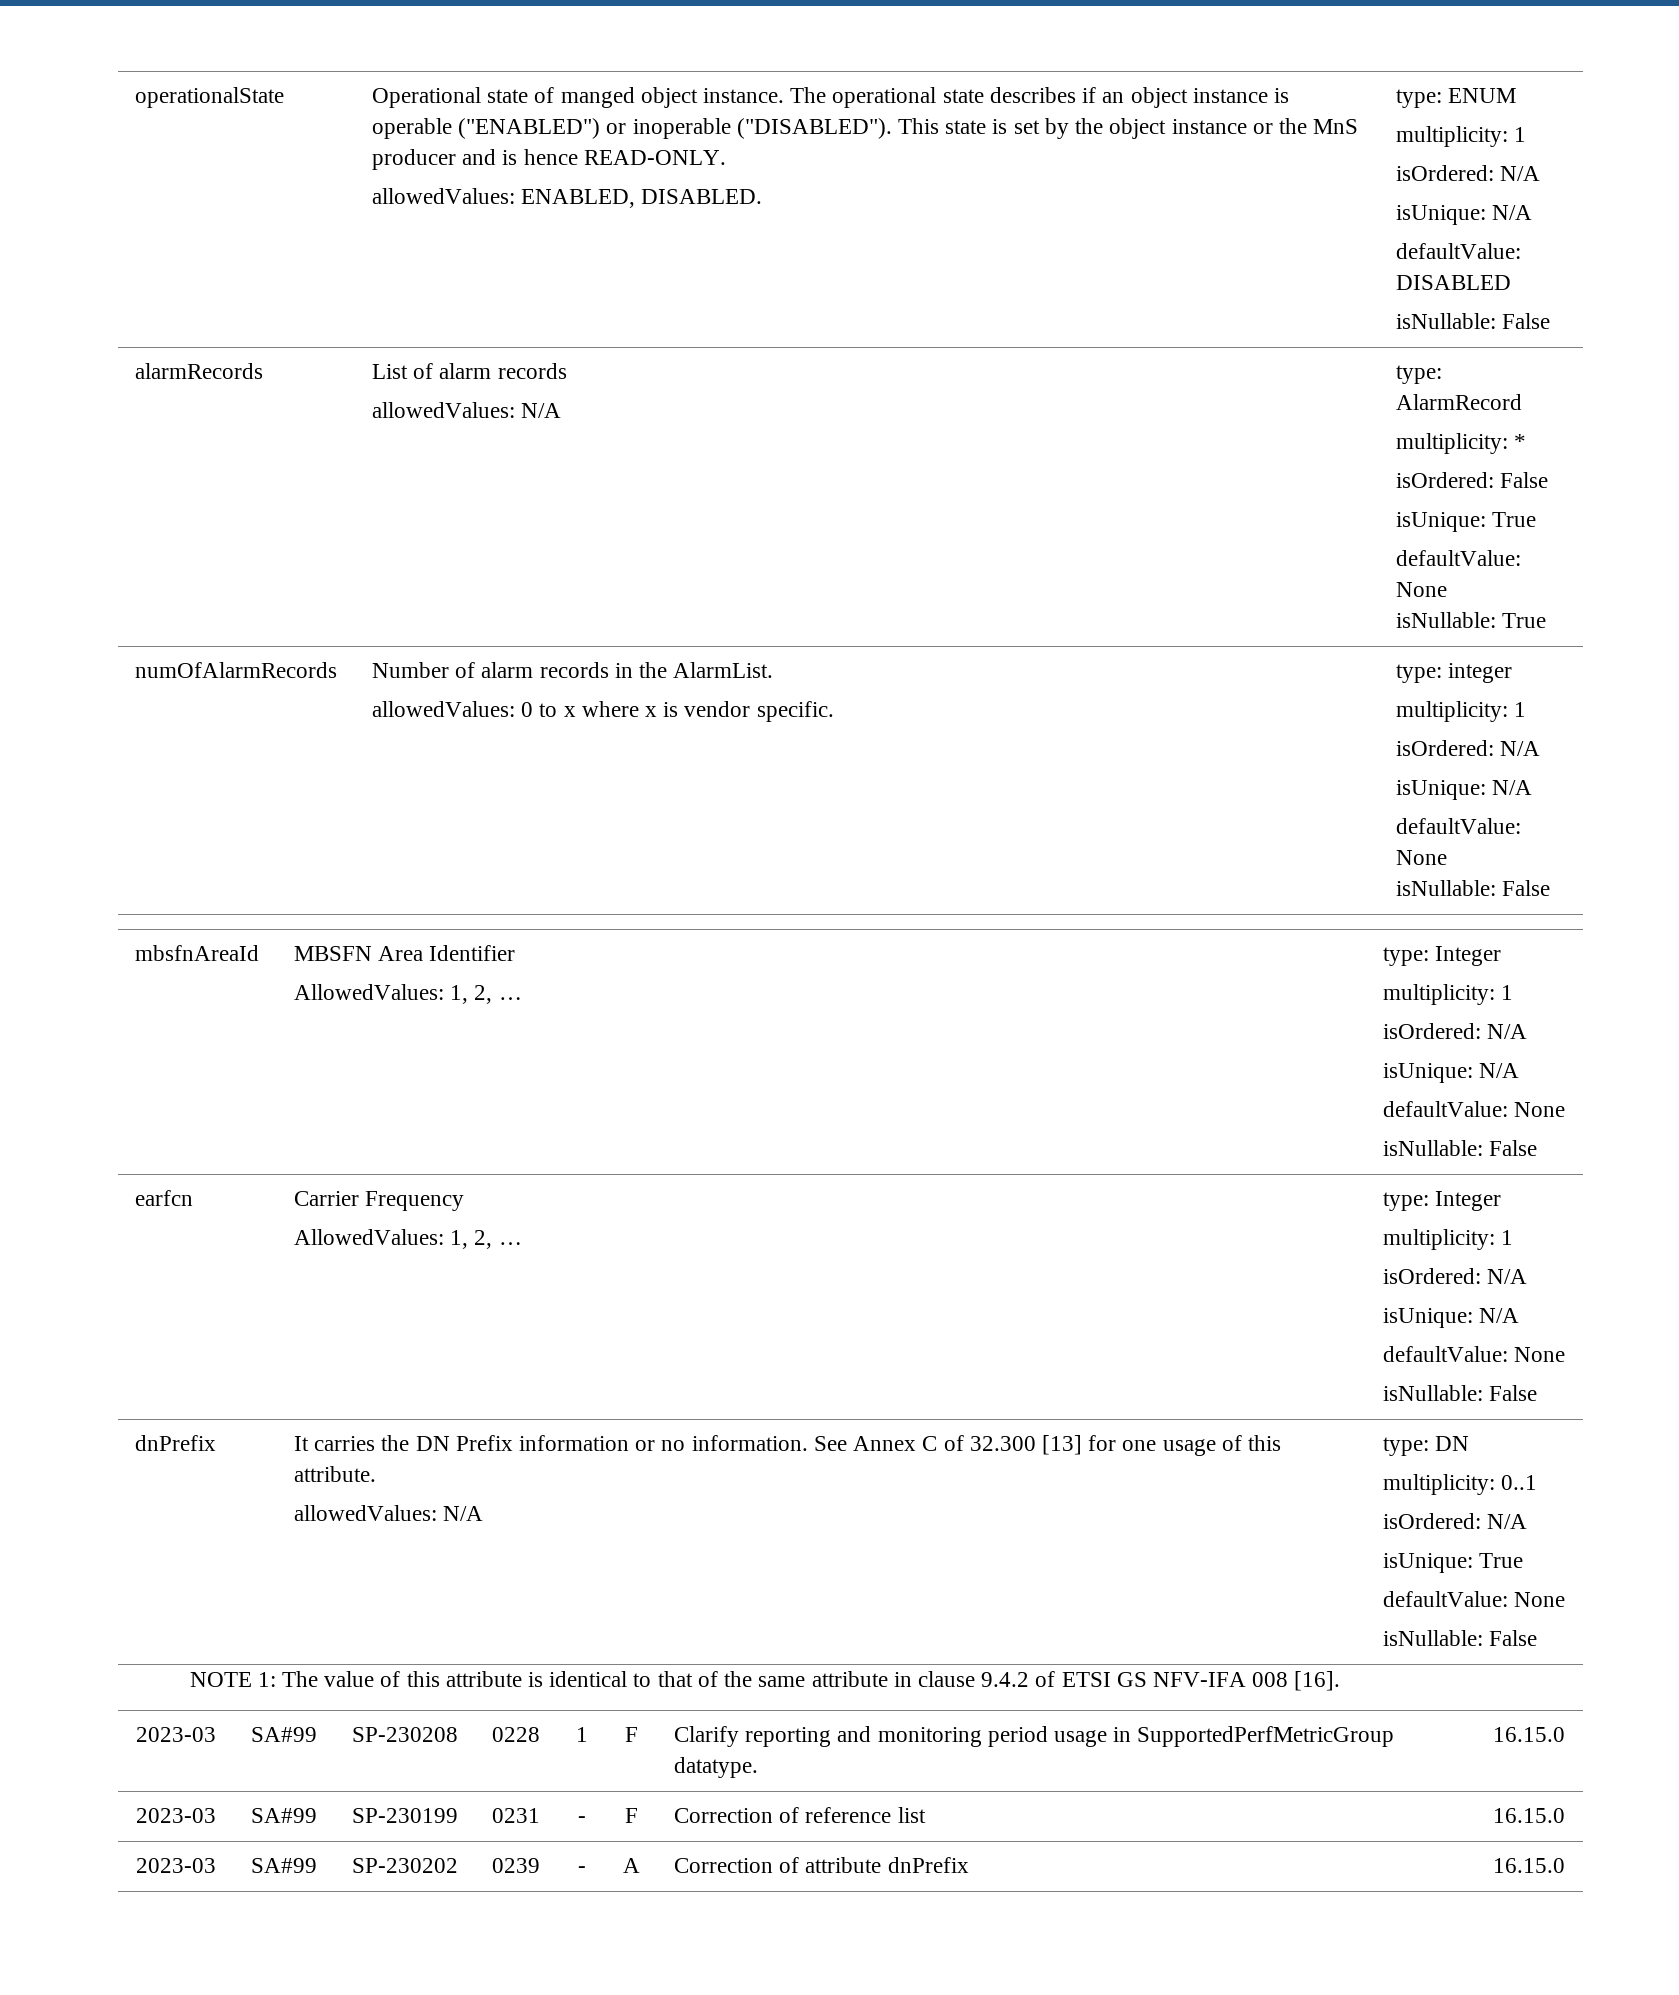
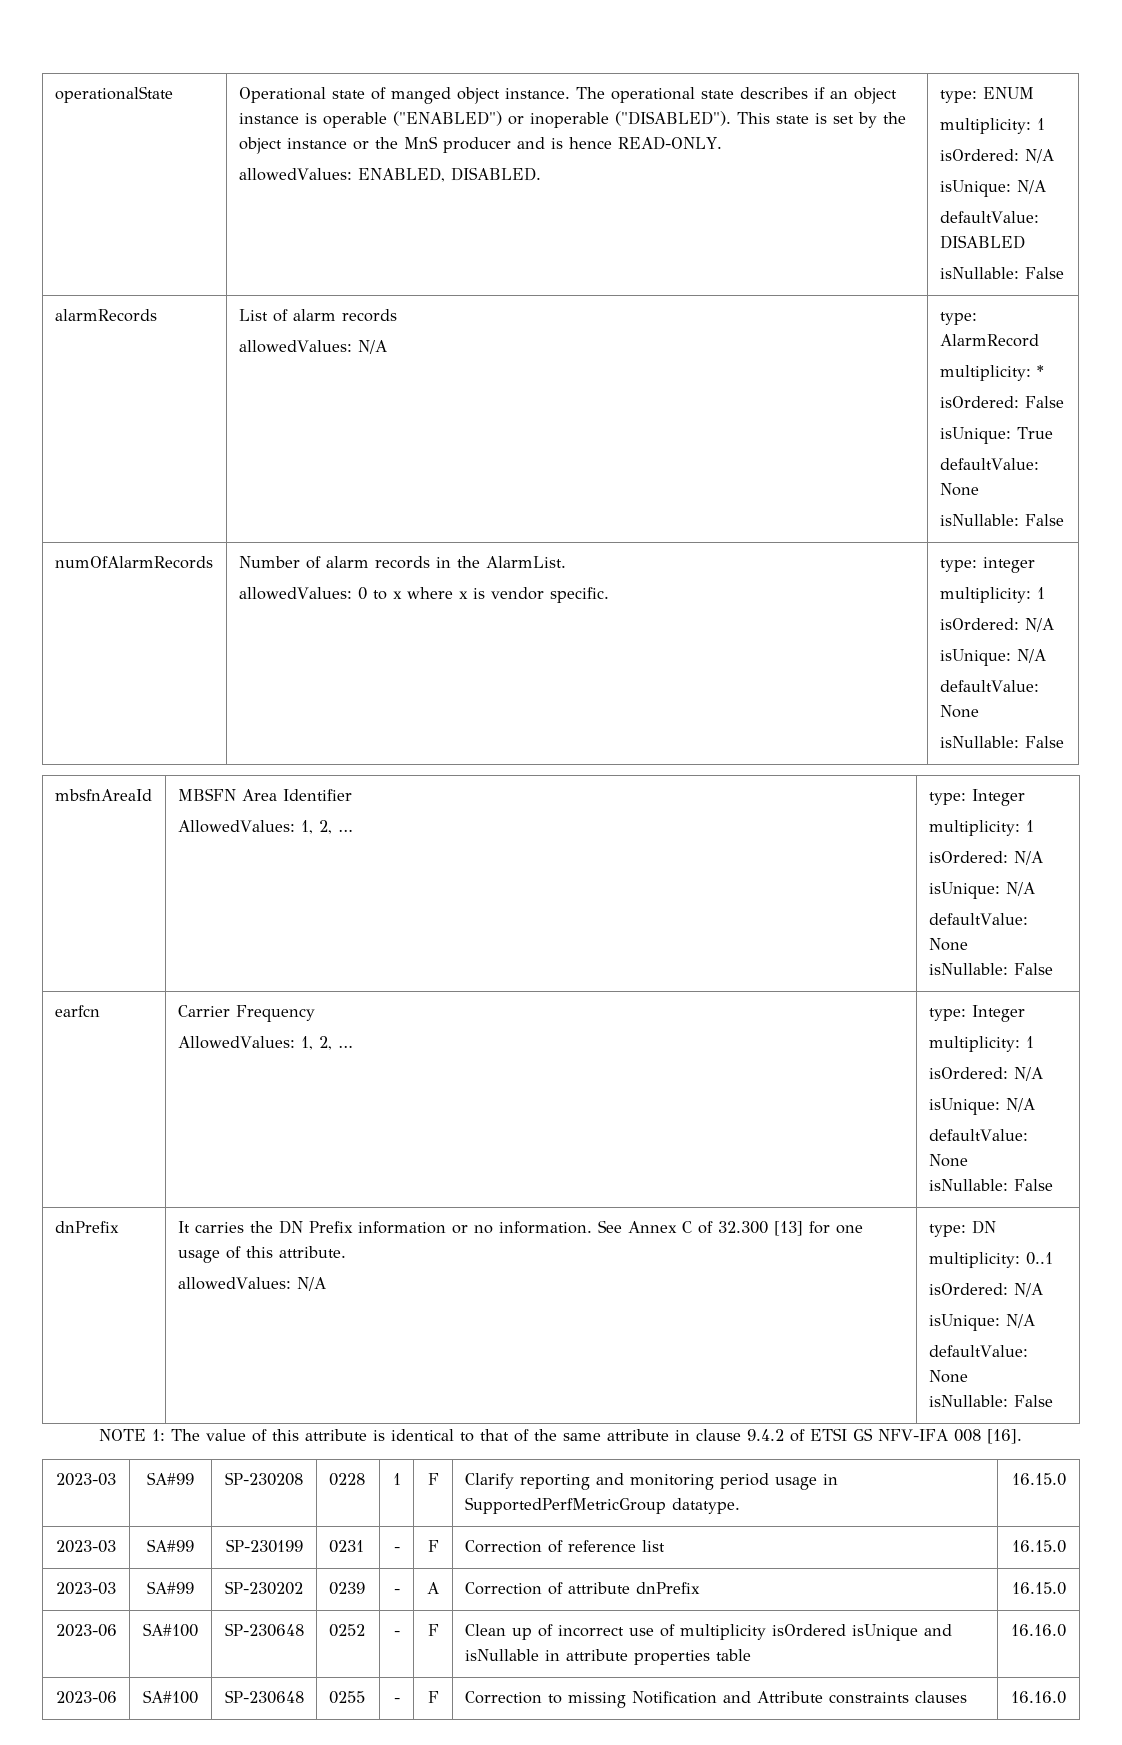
  alarmRecords | List of alarm records
  allowedValues: N/A | type: AlarmRecord
  multiplicity: *
  isOrdered: False
  isUnique: True
  defaultValue: None
- isNullable: True
+ isNullable: False
  dnPrefix | It carries the DN Prefix information or no information. See Annex C of 32.300 [13] for one usage of this attribute.
  allowedValues: N/A | type: DN
  multiplicity: 0..1
  isOrdered: N/A
- isUnique: True
+ isUnique: N/A
+ 2023-06 | SA#100 | SP-230648 | 0252 | - | F | Clean up of incorrect use of multiplicity isOrdered isUnique and isNullable in attribute properties table | 16.16.0
+ 2023-06 | SA#100 | SP-230648 | 0255 | - | F | Correction to missing Notification and Attribute constraints clauses | 16.16.0

